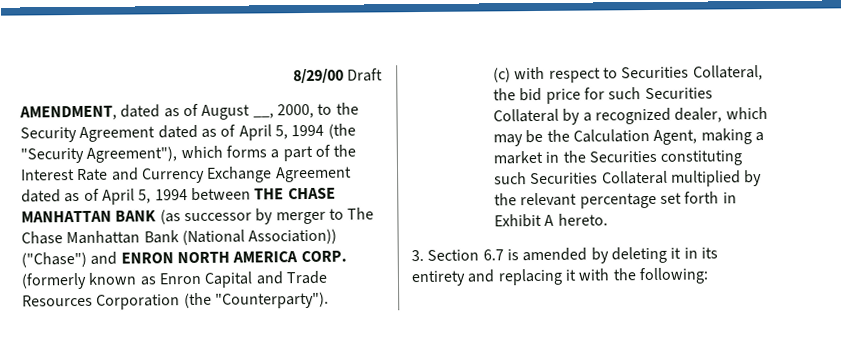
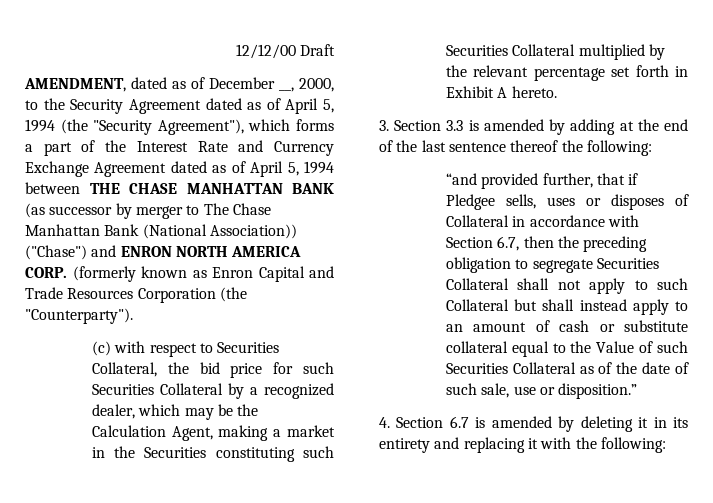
- 8/29/00 Draft
+ 12/12/00 Draft
- AMENDMENT, dated as of August __, 2000, to the Security Agreement dated as of April 5, 1994 (the "Security Agreement"), which forms a part of the Interest Rate and Currency Exchange Agreement dated as of April 5, 1994 between THE CHASE MANHATTAN BANK (as successor by merger to The Chase Manhattan Bank (National Association)) ("Chase") and ENRON NORTH AMERICA CORP.
+ AMENDMENT, dated as of December __, 2000, to the Security Agreement dated as of April 5, 1994 (the "Security Agreement"), which forms a part of the Interest Rate and Currency Exchange Agreement dated as of April 5, 1994 between THE CHASE MANHATTAN BANK (as successor by merger to The Chase Manhattan Bank (National Association)) ("Chase") and ENRON NORTH AMERICA CORP.
- 3. Section 6.7 is amended by deleting it in its entirety and replacing it with the following:
+ 3. Section 3.3 is amended by adding at the end of the last sentence thereof the following:
+ “and provided further, that if Pledgee sells, uses or disposes of Collateral in accordance with Section 6.7, then the preceding obligation to segregate Securities Collateral shall not apply to such Collateral but shall instead apply to an amount of cash or substitute collateral equal to the Value of such Securities Collateral as of the date of such sale, use or disposition.”
+ 4. Section 6.7 is amended by deleting it in its entirety and replacing it with the following:

